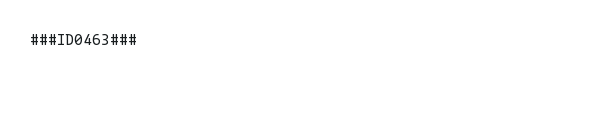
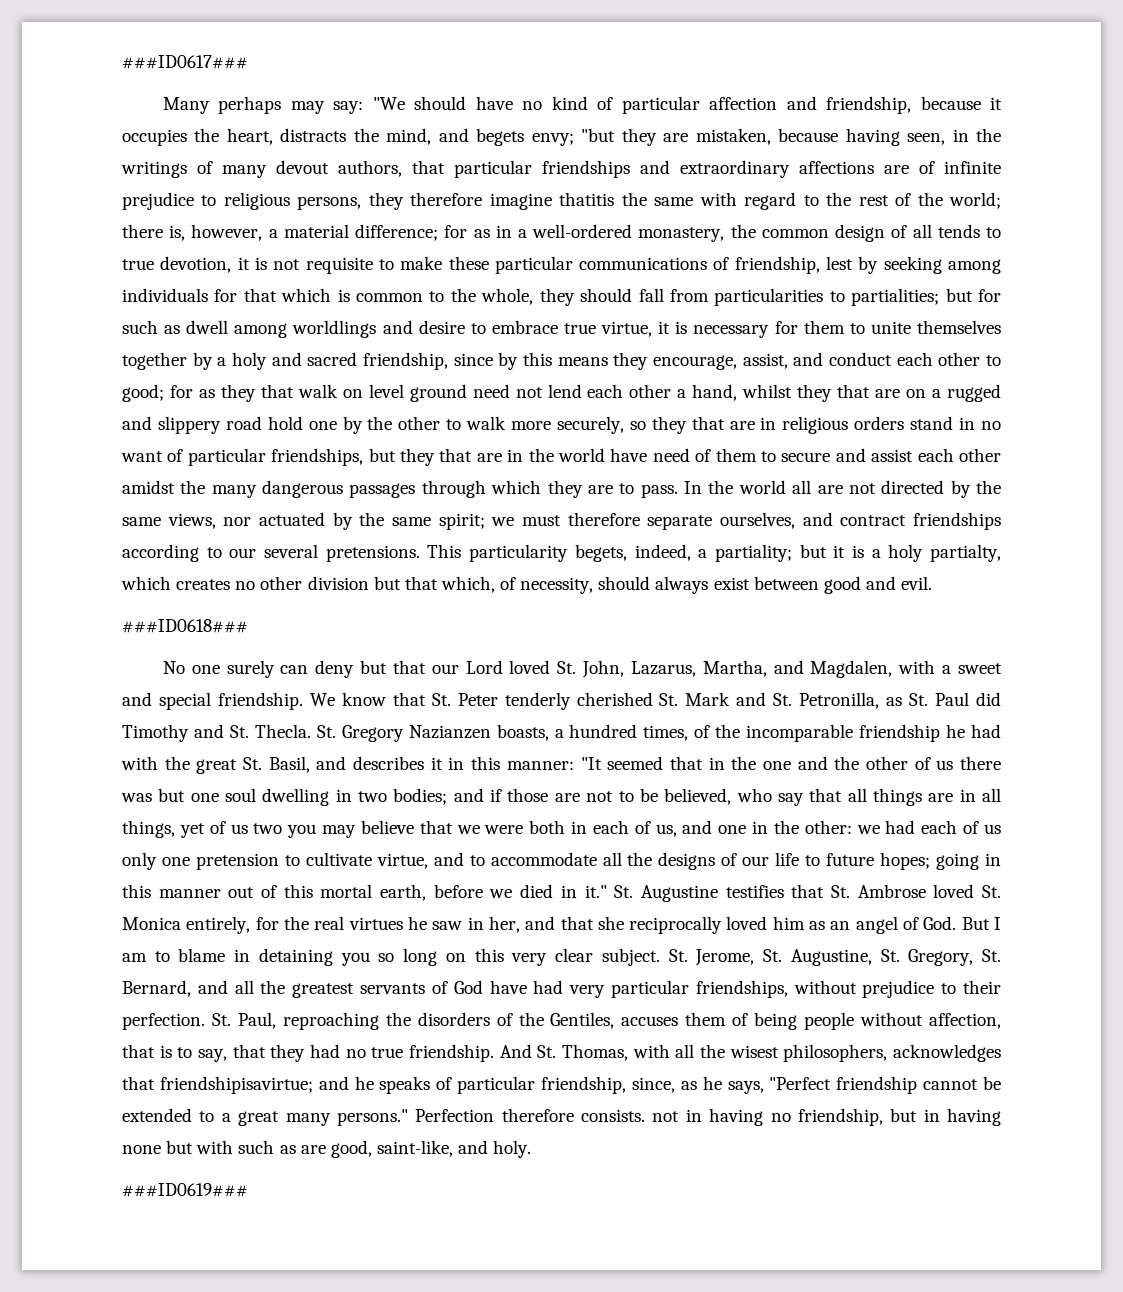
- ###ID0463###
+ ###ID0617###
+ Many perhaps may say: "We should have no kind of particular affection and friendship, because it occupies the heart, distracts the mind, and begets envy; "but they are mistaken, because having seen, in the writings of many devout authors, that particular friendships and extraordinary affections are of infinite prejudice to religious persons, they therefore imagine thatitis the same with regard to the rest of the world; there is, however, a material difference; for as in a well-ordered monastery, the common design of all tends to true devotion, it is not requisite to make these particular communications of friendship, lest by seeking among individuals for that which is common to the whole, they should fall from particularities to partialities; but for such as dwell among worldlings and desire to embrace true virtue, it is necessary for them to unite themselves together by a holy and sacred friendship, since by this means they encourage, assist, and conduct each other to good; for as they that walk on level ground need not lend each other a hand, whilst they that are on a rugged and slippery road hold one by the other to walk more securely, so they that are in religious orders stand in no want of particular friendships, but they that are in the world have need of them to secure and assist each other amidst the many dangerous passages through which they are to pass. In the world all are not directed by the same views, nor actuated by the same spirit; we must therefore separate ourselves, and contract friendships according to our several pretensions. This particularity begets, indeed, a partiality; but it is a holy partialty, which creates no other division but that which, of necessity, should always exist between good and evil.
+ ###ID0618###
+ No one surely can deny but that our Lord loved St. John, Lazarus, Martha, and Magdalen, with a sweet and special friendship. We know that St. Peter tenderly cherished St. Mark and St. Petronilla, as St. Paul did Timothy and St. Thecla. St. Gregory Nazianzen boasts, a hundred times, of the incomparable friendship he had with the great St. Basil, and describes it in this manner: "It seemed that in the one and the other of us there was but one soul dwelling in two bodies; and if those are not to be believed, who say that all things are in all things, yet of us two you may believe that we were both in each of us, and one in the other: we had each of us only one pretension to cultivate virtue, and to accommodate all the designs of our life to future hopes; going in this manner out of this mortal earth, before we died in it." St. Augustine testifies that St. Ambrose loved St. Monica entirely, for the real virtues he saw in her, and that she reciprocally loved him as an angel of God. But I am to blame in detaining you so long on this very clear subject. St. Jerome, St. Augustine, St. Gregory, St. Bernard, and all the greatest servants of God have had very particular friendships, without prejudice to their perfection. St. Paul, reproaching the disorders of the Gentiles, accuses them of being people without affection, that is to say, that they had no true friendship. And St. Thomas, with all the wisest philosophers, acknowledges that friendshipisavirtue; and he speaks of particular friendship, since, as he says, "Perfect friendship cannot be extended to a great many persons." Perfection therefore consists. not in having no friendship, but in having none but with such as are good, saint-like, and holy.
+ ###ID0619###

